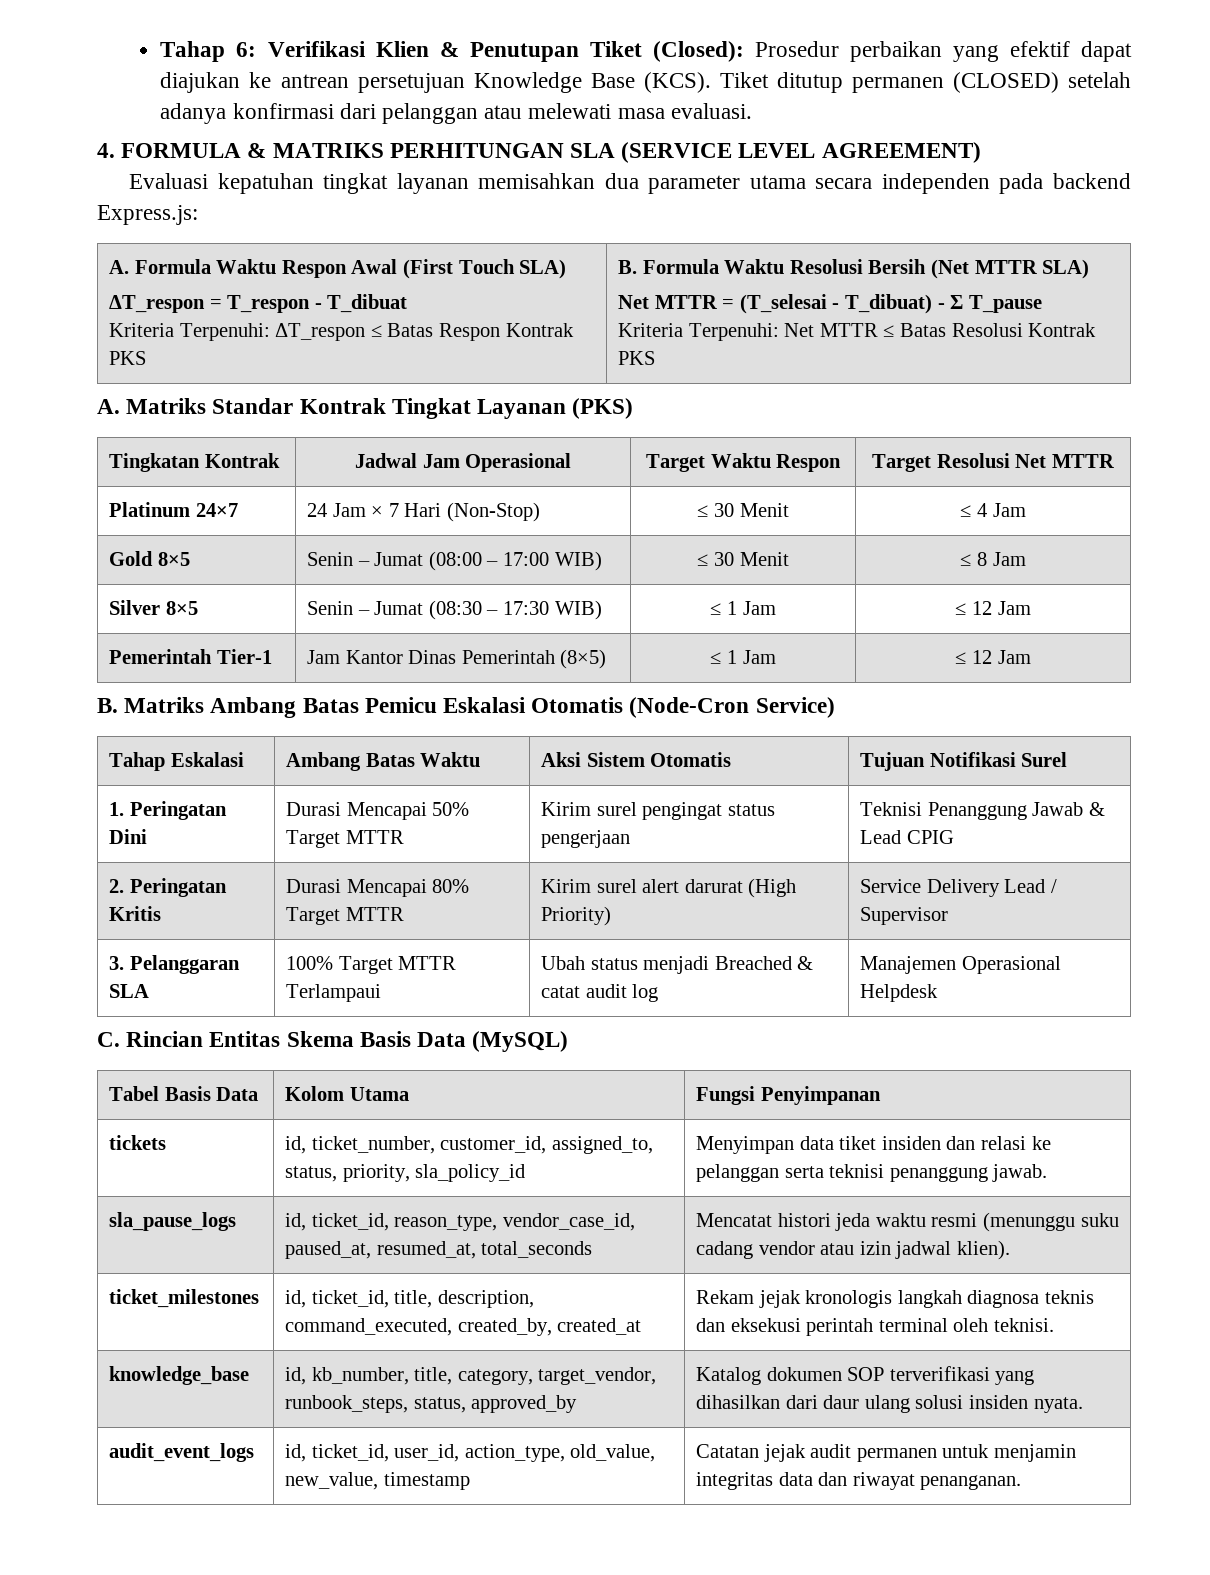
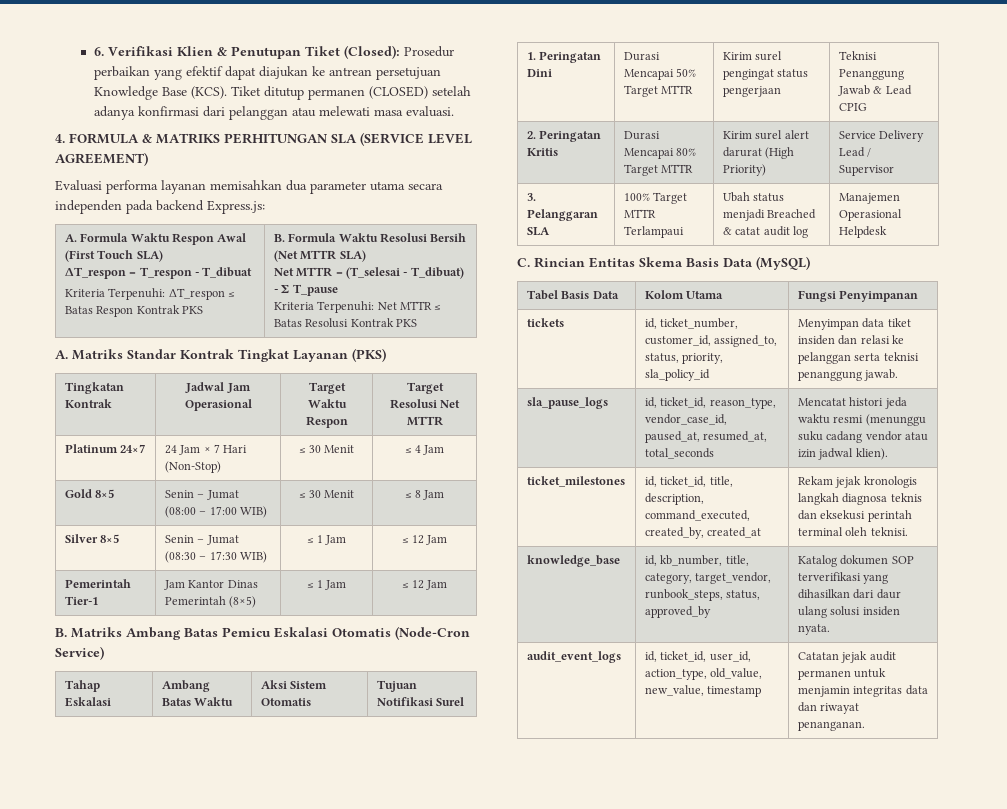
- Tahap 6: Verifikasi Klien & Penutupan Tiket (Closed): Prosedur perbaikan yang efektif dapat diajukan ke antrean persetujuan Knowledge Base (KCS).
+ 6. Verifikasi Klien & Penutupan Tiket (Closed): Prosedur perbaikan yang efektif dapat diajukan ke antrean persetujuan Knowledge Base (KCS).
- Evaluasi kepatuhan tingkat layanan memisahkan dua parameter utama secara independen pada backend Express.js:
+ Evaluasi performa layanan memisahkan dua parameter utama secara independen pada backend Express.js:

